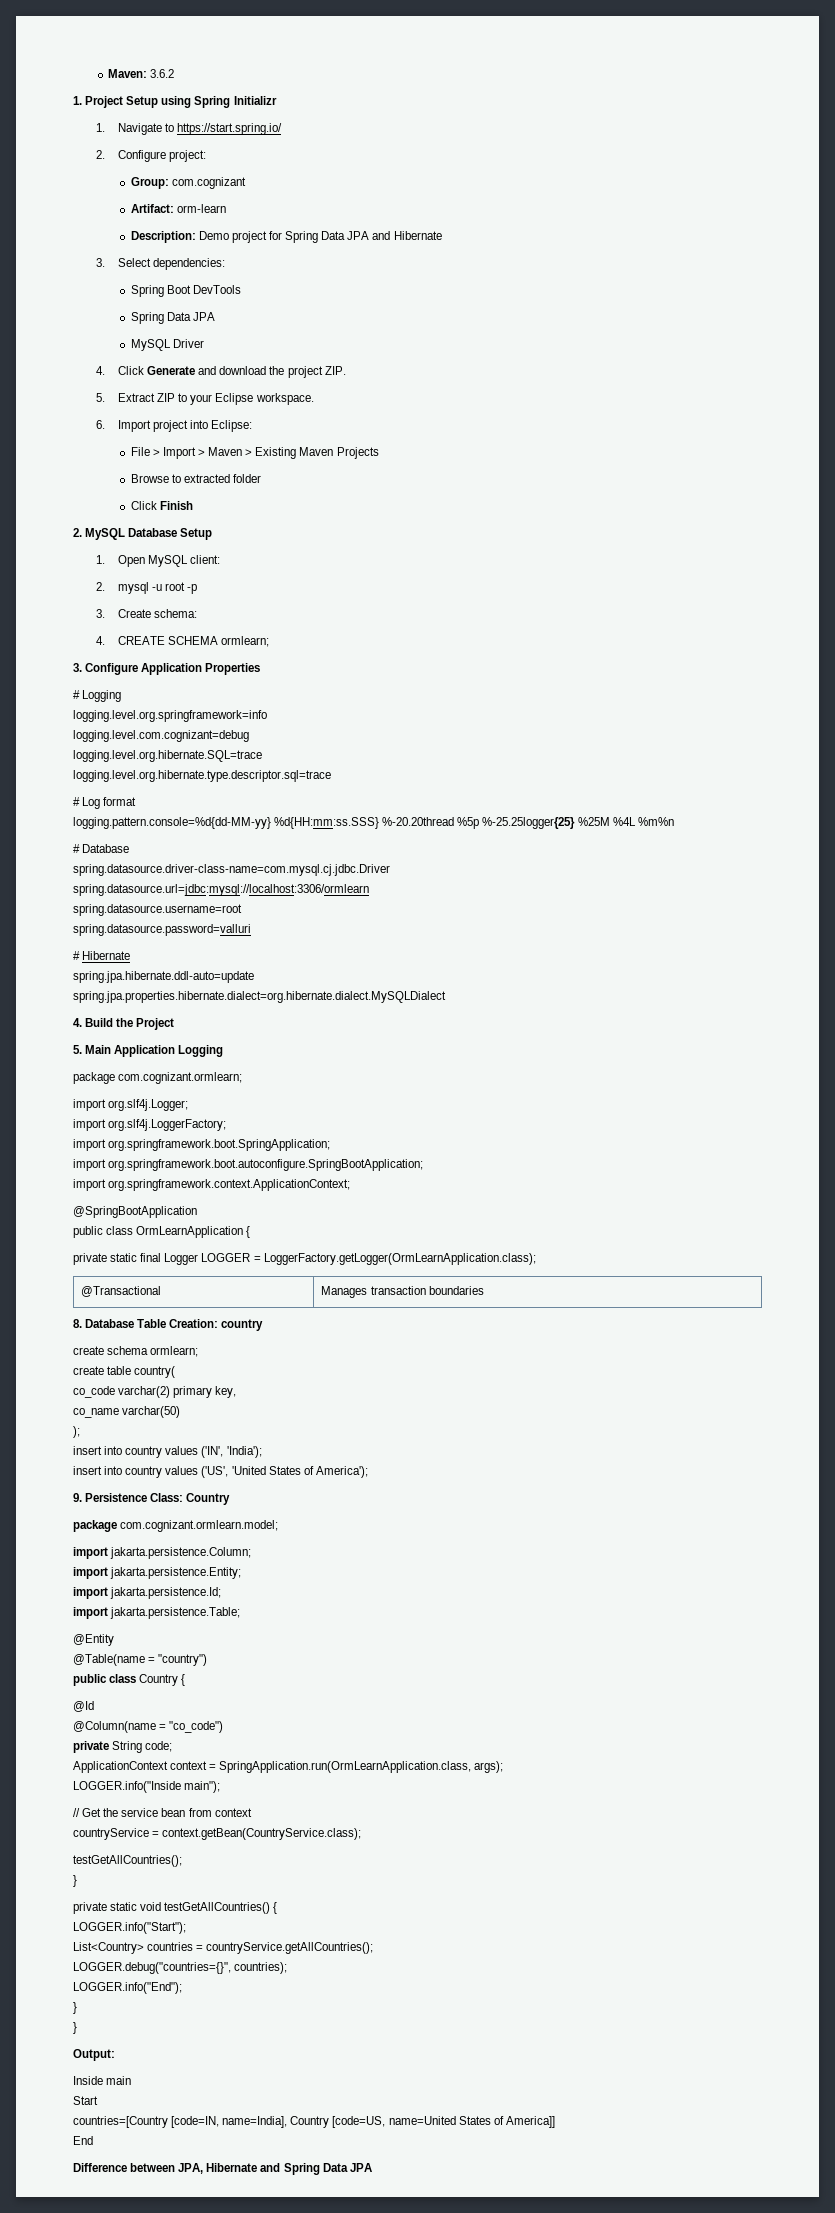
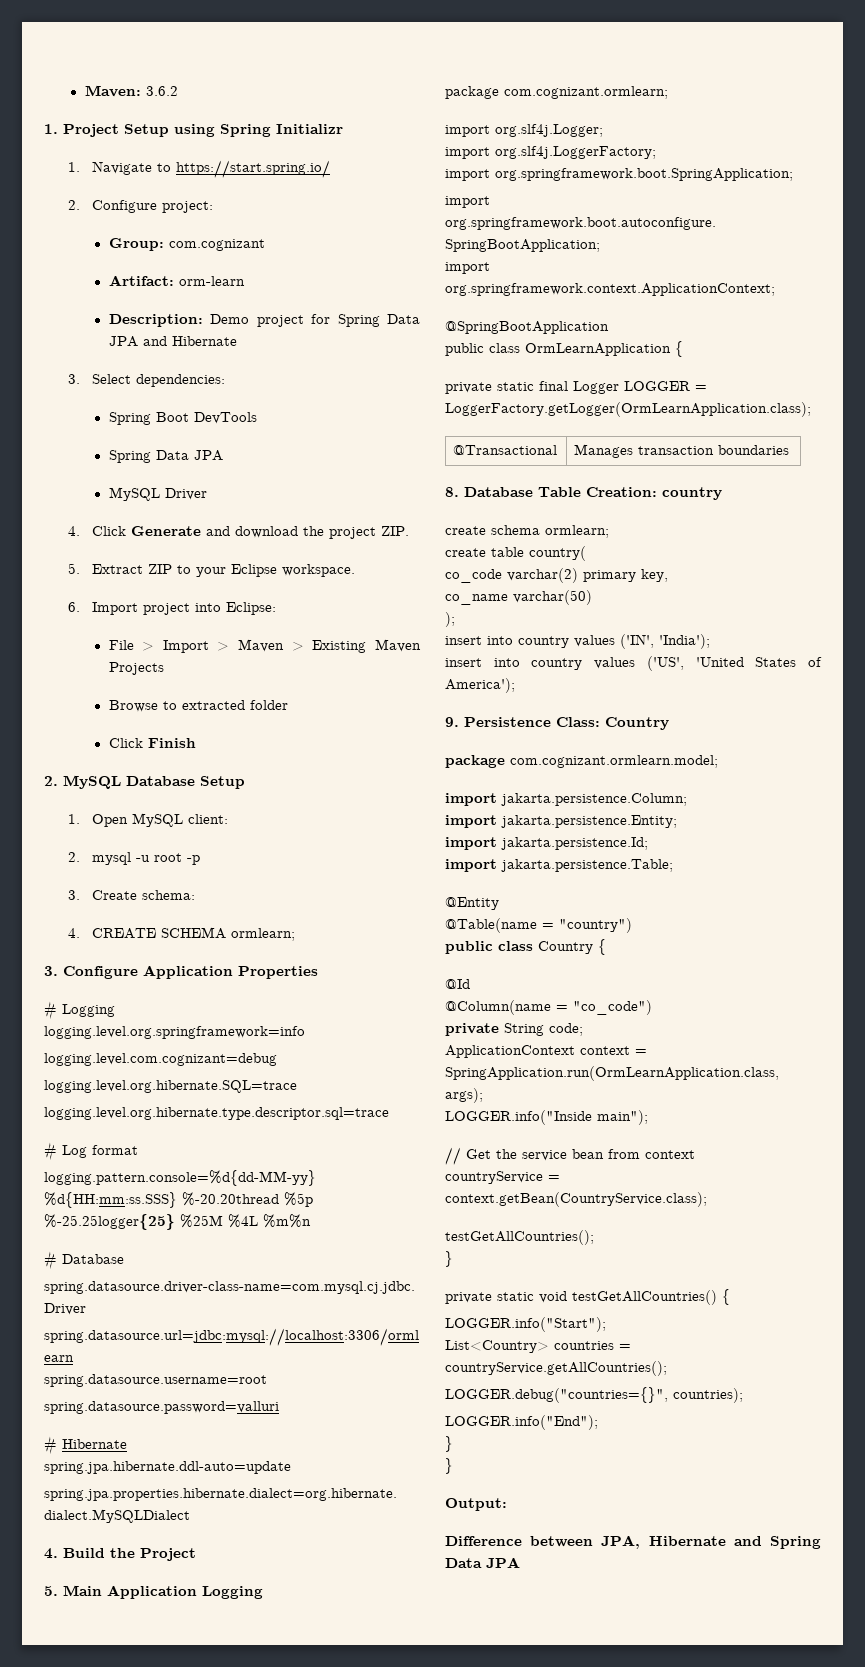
- Inside main
- Start
- countries=[Country [code=IN, name=India], Country [code=US, name=United States of America]]
- End

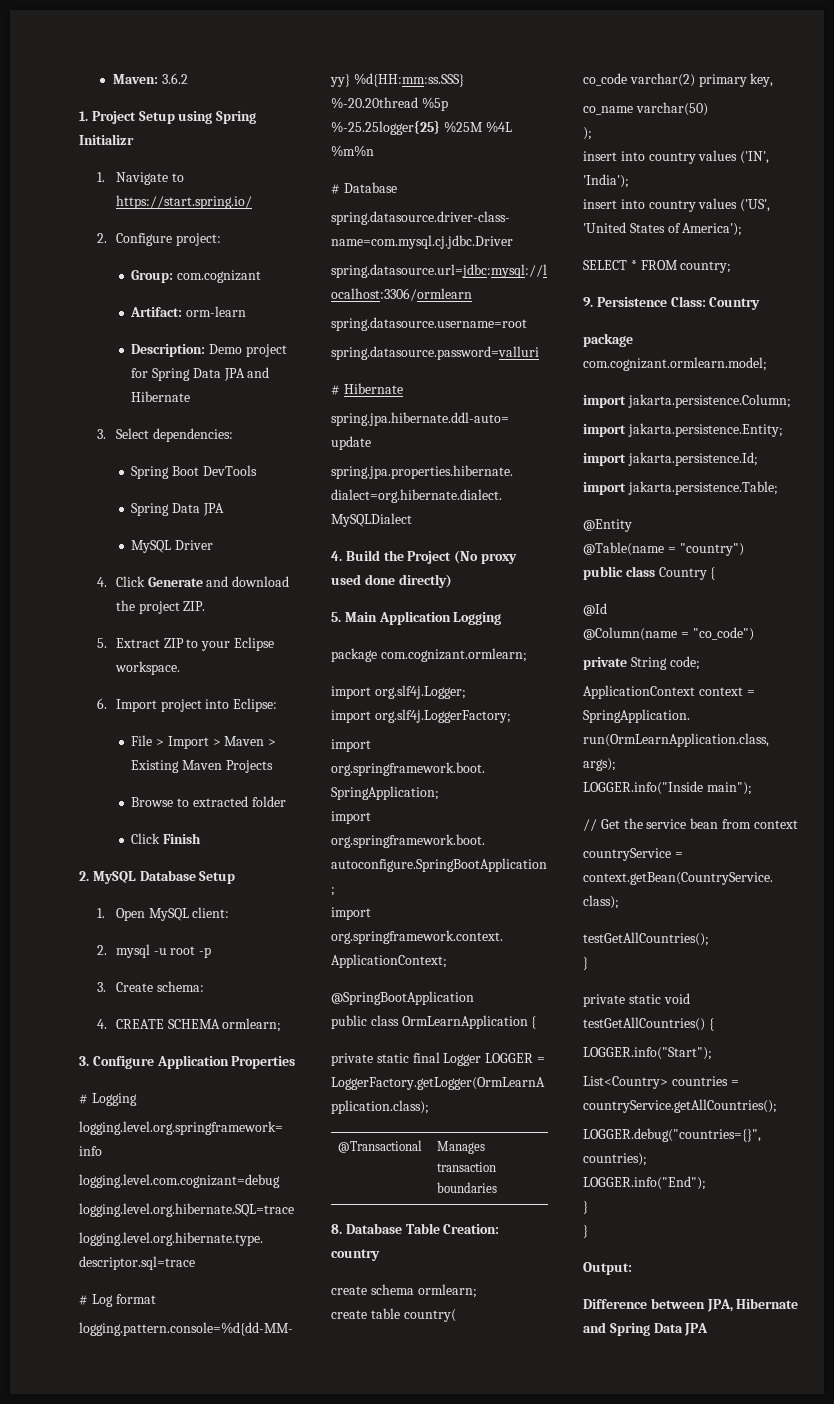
- 4. Build the Project
+ 4. Build the Project (No proxy used done directly)
+ SELECT * FROM country;

